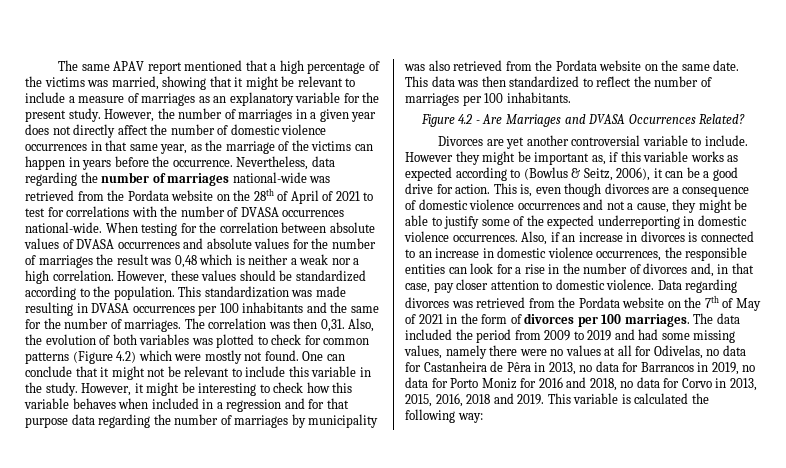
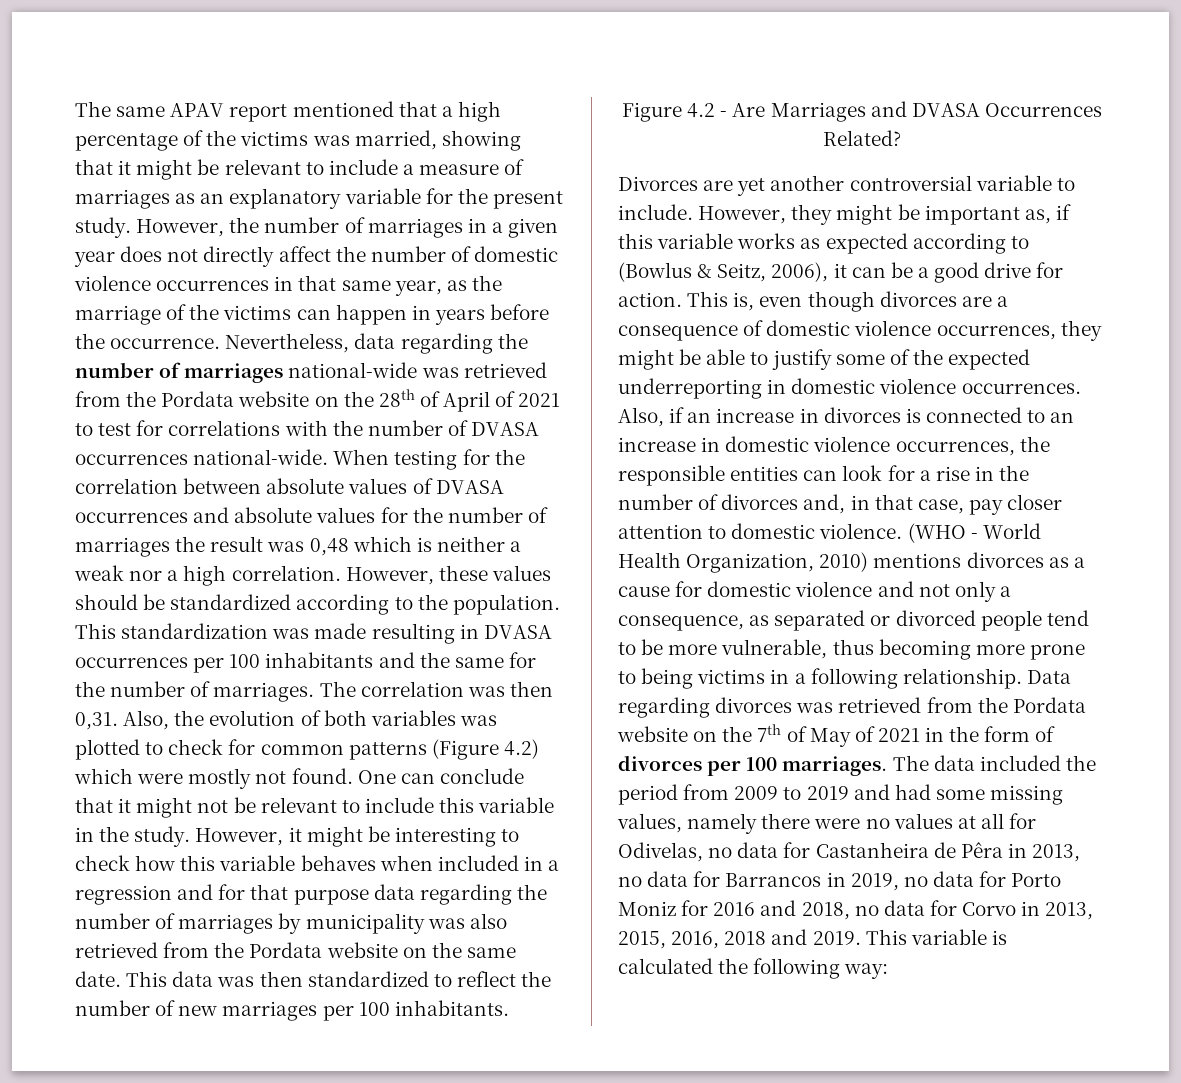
- This data was then standardized to reflect the number of marriages per 100 inhabitants.
+ This data was then standardized to reflect the number of new marriages per 100 inhabitants.
- However they might be important as, if this variable works as expected according to (Bowlus & Seitz, 2006), it can be a good drive for action.
+ However, they might be important as, if this variable works as expected according to (Bowlus & Seitz, 2006), it can be a good drive for action.
- This is, even though divorces are a consequence of domestic violence occurrences and not a cause, they might be able to justify some of the expected underreporting in domestic violence occurrences.
+ This is, even though divorces are a consequence of domestic violence occurrences, they might be able to justify some of the expected underreporting in domestic violence occurrences.
+ (WHO - World Health Organization, 2010) mentions divorces as a cause for domestic violence and not only a consequence, as separated or divorced people tend to be more vulnerable, thus becoming more prone to being victims in a following relationship.

